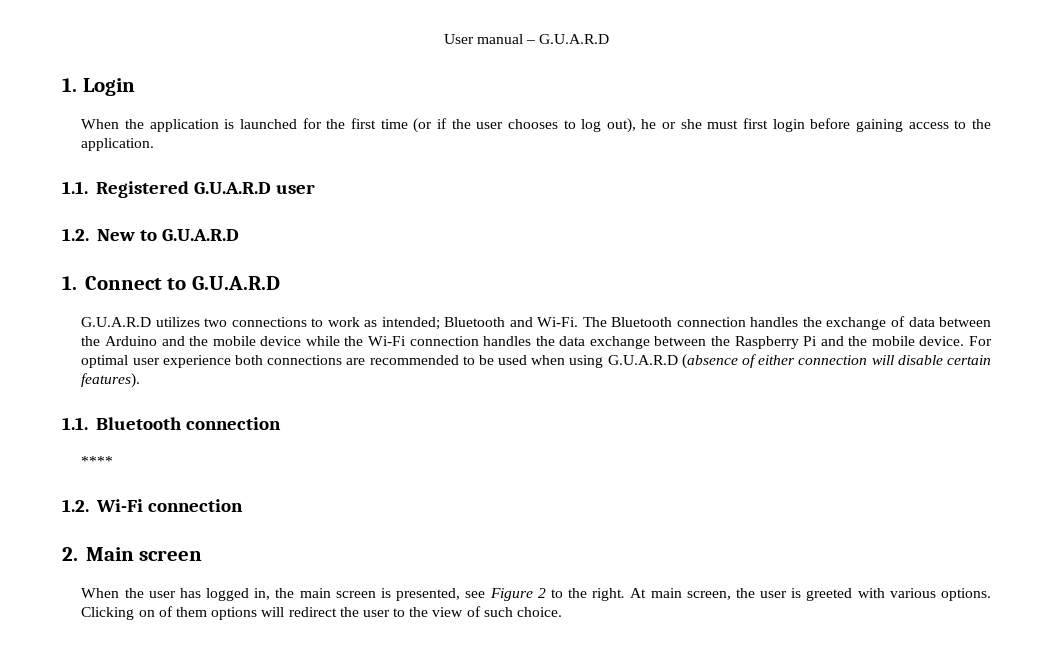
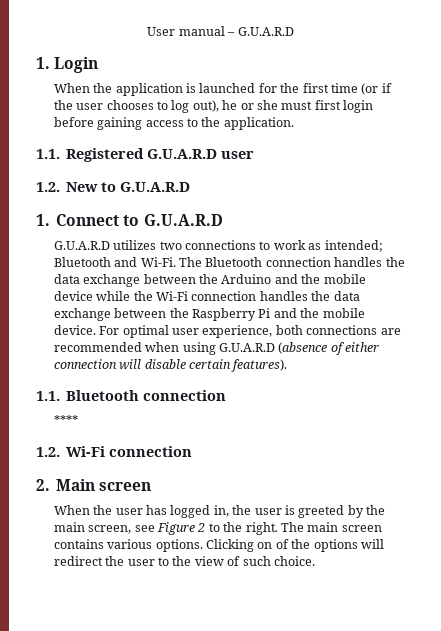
- The Bluetooth connection handles the exchange of data between the Arduino and the mobile device while the Wi-Fi connection handles the data exchange between the Raspberry Pi and the mobile device.
+ The Bluetooth connection handles the data exchange between the Arduino and the mobile device while the Wi-Fi connection handles the data exchange between the Raspberry Pi and the mobile device.
- For optimal user experience both connections are recommended to be used when using G.U.A.R.D (absence of either connection will disable certain features).
+ For optimal user experience, both connections are recommended when using G.U.A.R.D (absence of either connection will disable certain features).
- When the user has logged in, the main screen is presented, see Figure 2 to the right.
+ When the user has logged in, the user is greeted by the main screen, see Figure 2 to the right.
- At main screen, the user is greeted with various options.
+ The main screen contains various options.
- Clicking on of them options will redirect the user to the view of such choice.
+ Clicking on of the options will redirect the user to the view of such choice.

